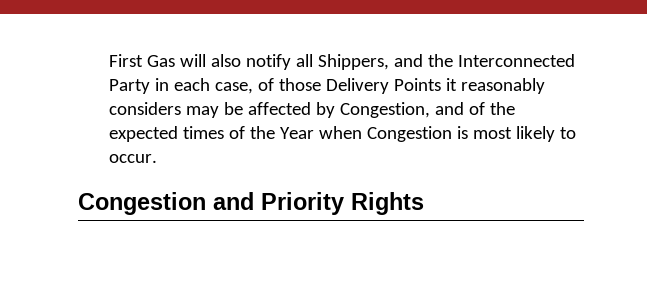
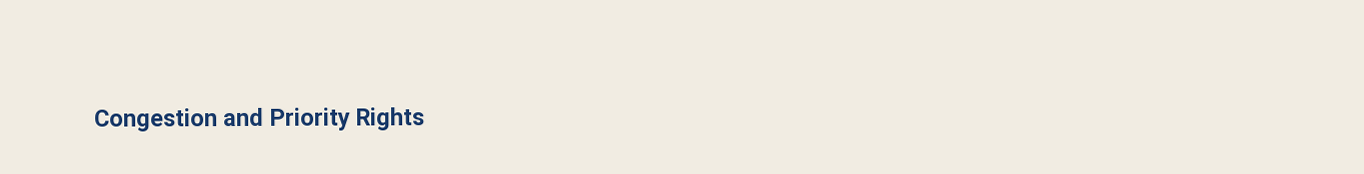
- First Gas will also notify all Shippers, and the Interconnected Party in each case, of those Delivery Points it reasonably considers may be affected by Congestion, and of the expected times of the Year when Congestion is most likely to occur.

